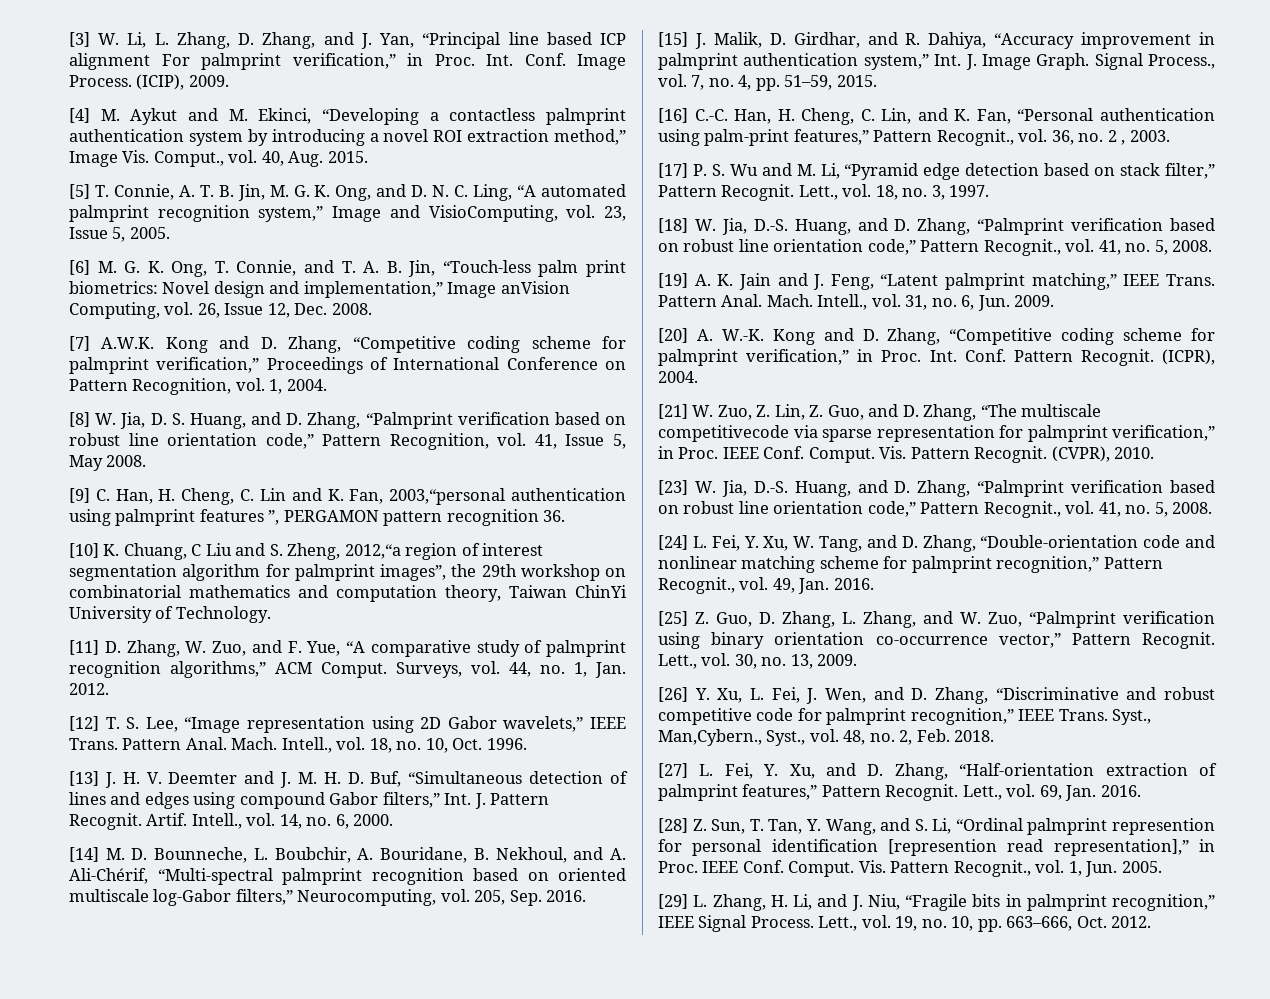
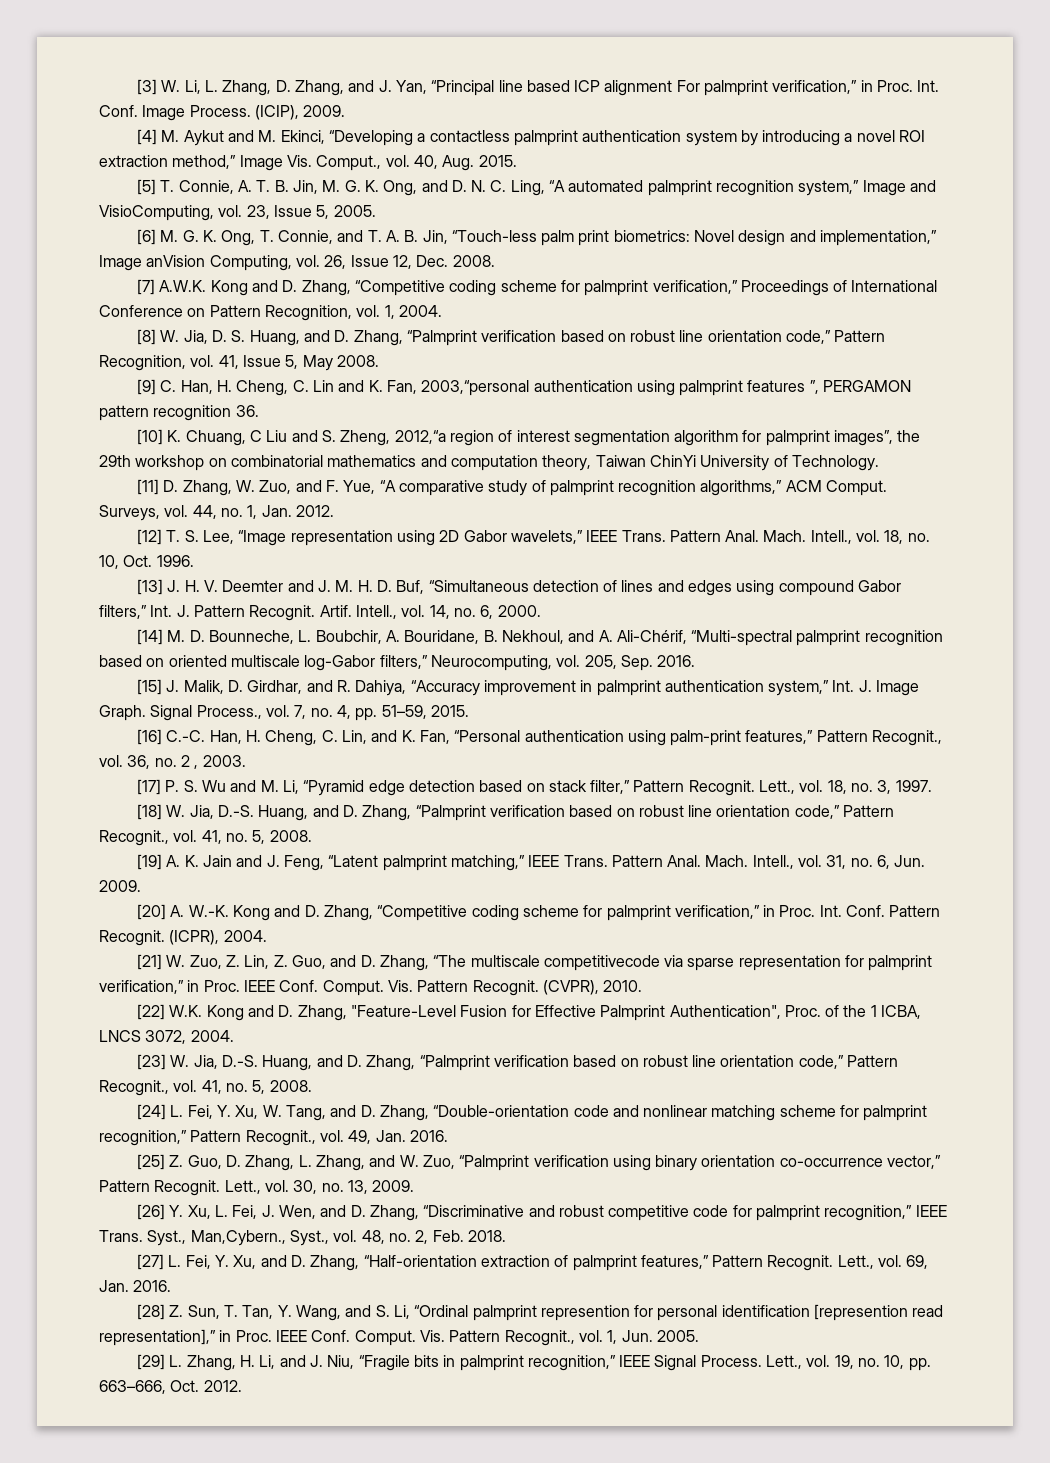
+ [22] W.K. Kong and D. Zhang, "Feature-Level Fusion for Effective Palmprint Authentication", Proc. of the 1 ICBA, LNCS 3072, 2004.

